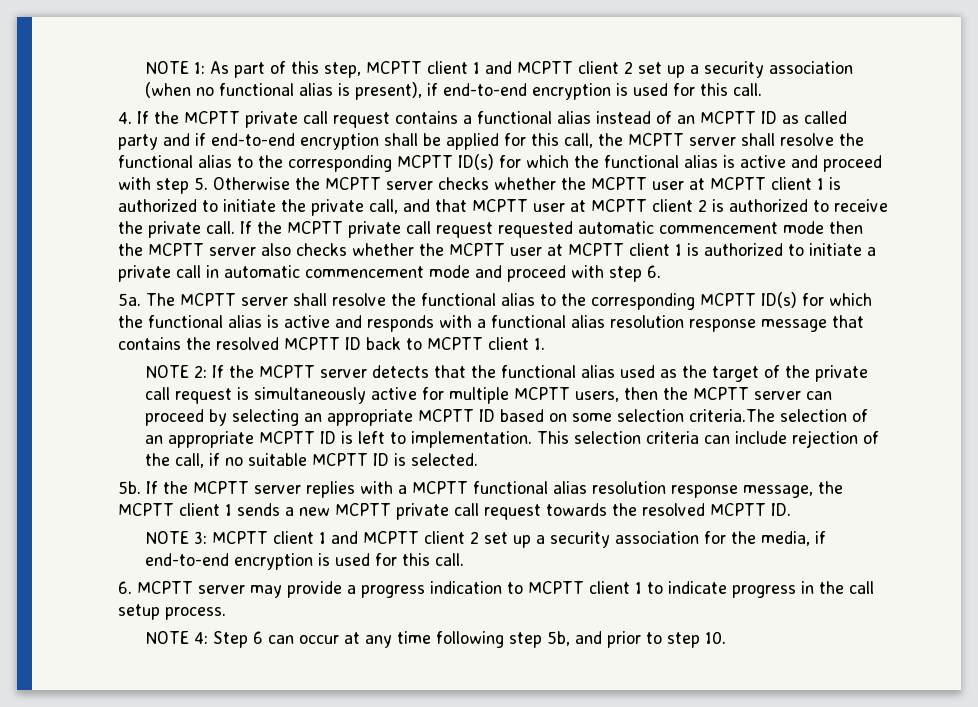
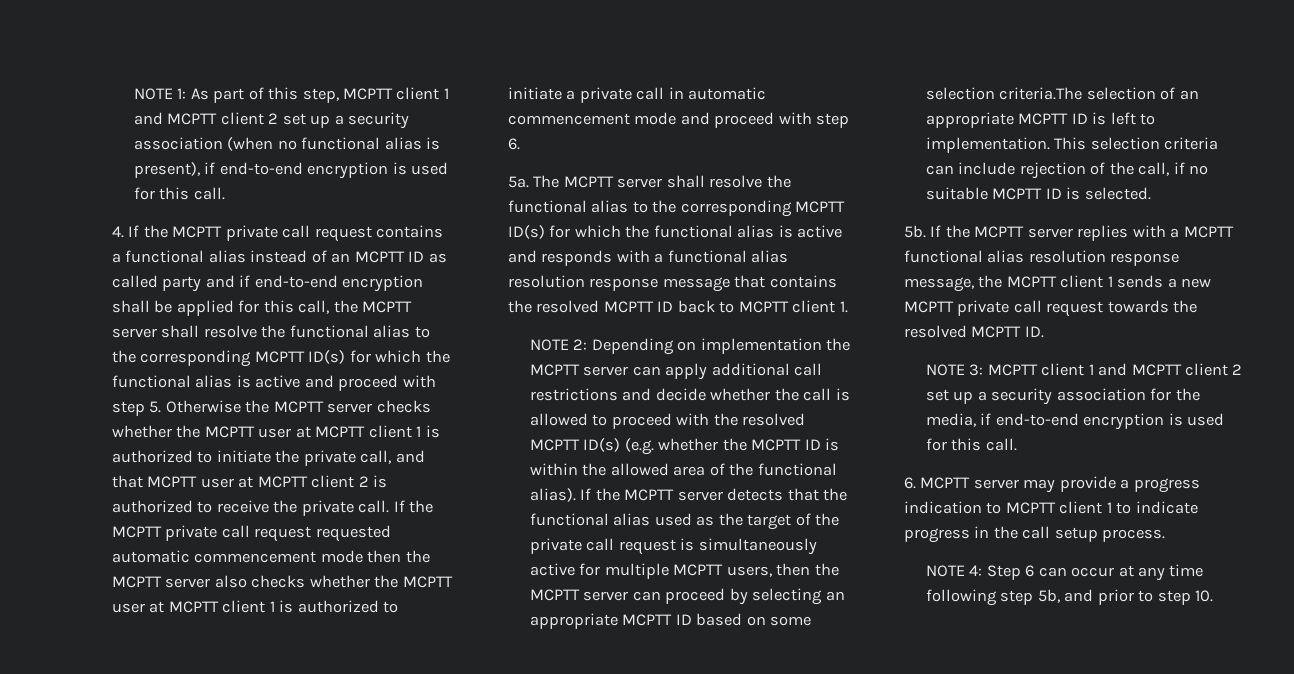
- NOTE 2: If the MCPTT server detects that the functional alias used as the target of the private call request is simultaneously active for multiple MCPTT users, then the MCPTT server can proceed by selecting an appropriate MCPTT ID based on some selection criteria.The selection of an appropriate MCPTT ID is left to implementation.
+ NOTE 2: Depending on implementation the MCPTT server can apply additional call restrictions and decide whether the call is allowed to proceed with the resolved MCPTT ID(s) (e.g. whether the MCPTT ID is within the allowed area of the functional alias). If the MCPTT server detects that the functional alias used as the target of the private call request is simultaneously active for multiple MCPTT users, then the MCPTT server can proceed by selecting an appropriate MCPTT ID based on some selection criteria.The selection of an appropriate MCPTT ID is left to implementation.

